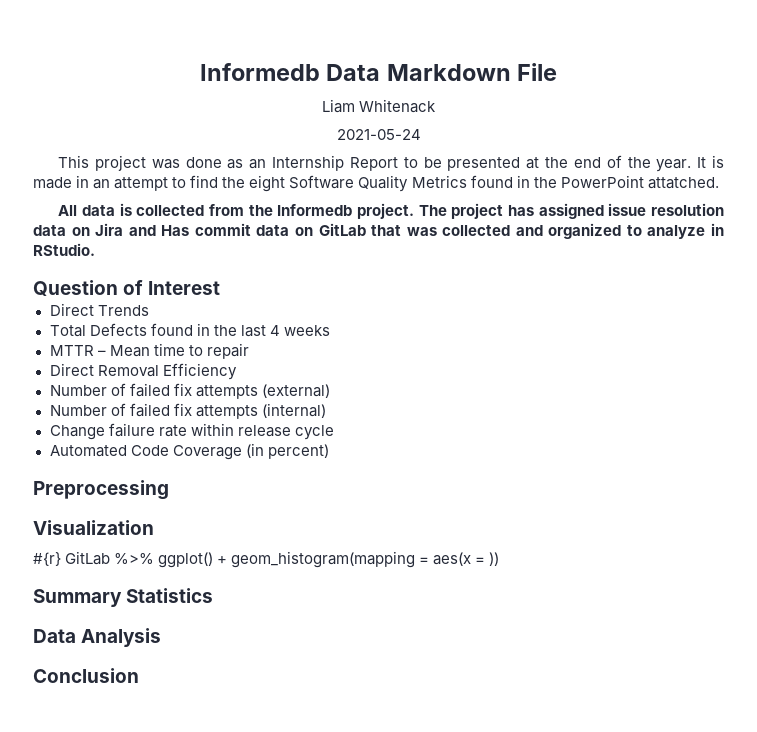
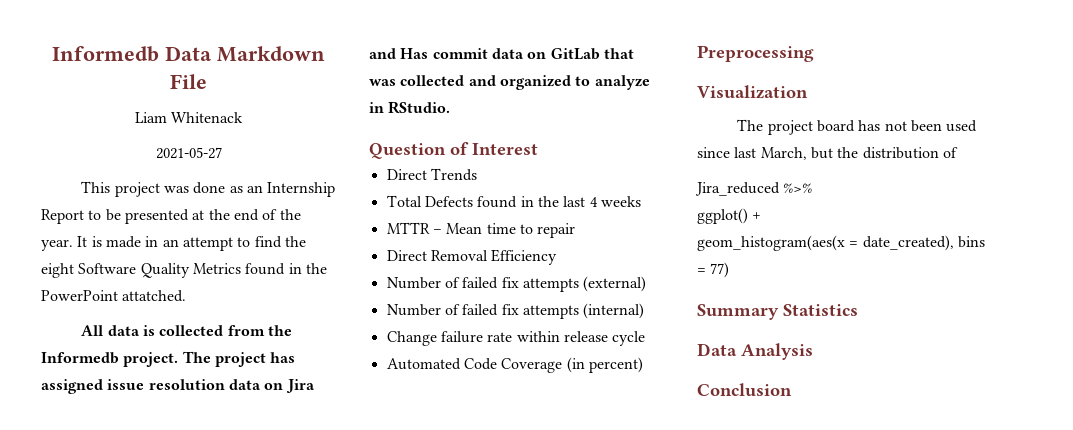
- 2021-05-24
+ 2021-05-27
- #{r} GitLab %>% ggplot() + geom_histogram(mapping = aes(x = ))
+ The project board has not been used since last March, but the distribution of
+ Jira_reduced %>%
+ ggplot() +
+ geom_histogram(aes(x = date_created), bins = 77)

